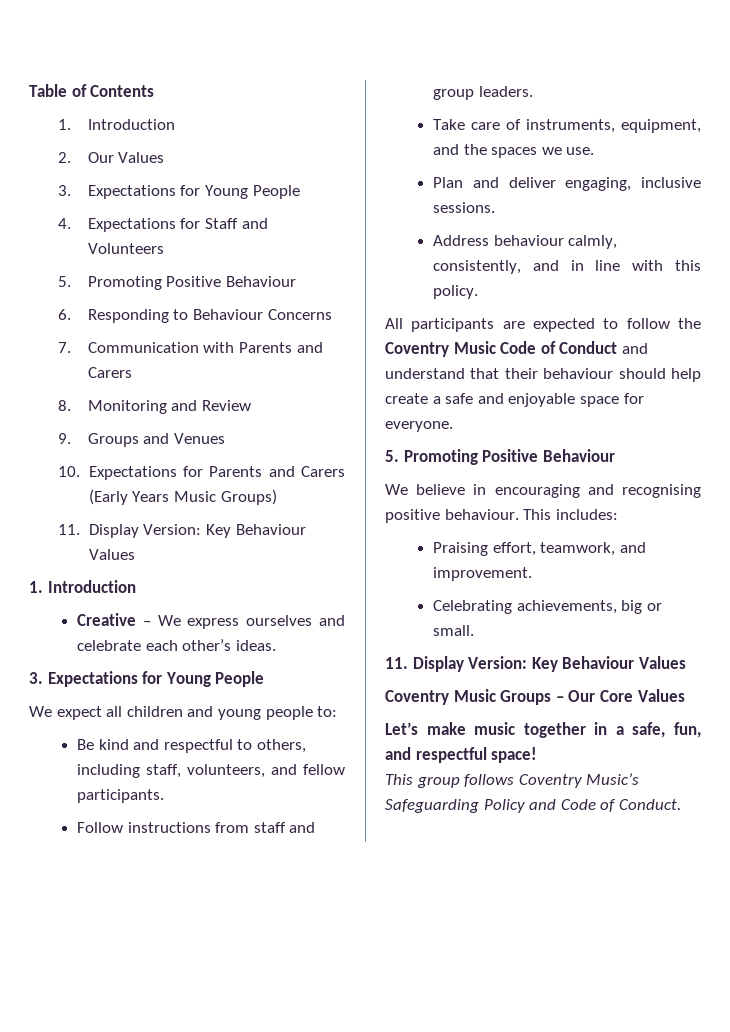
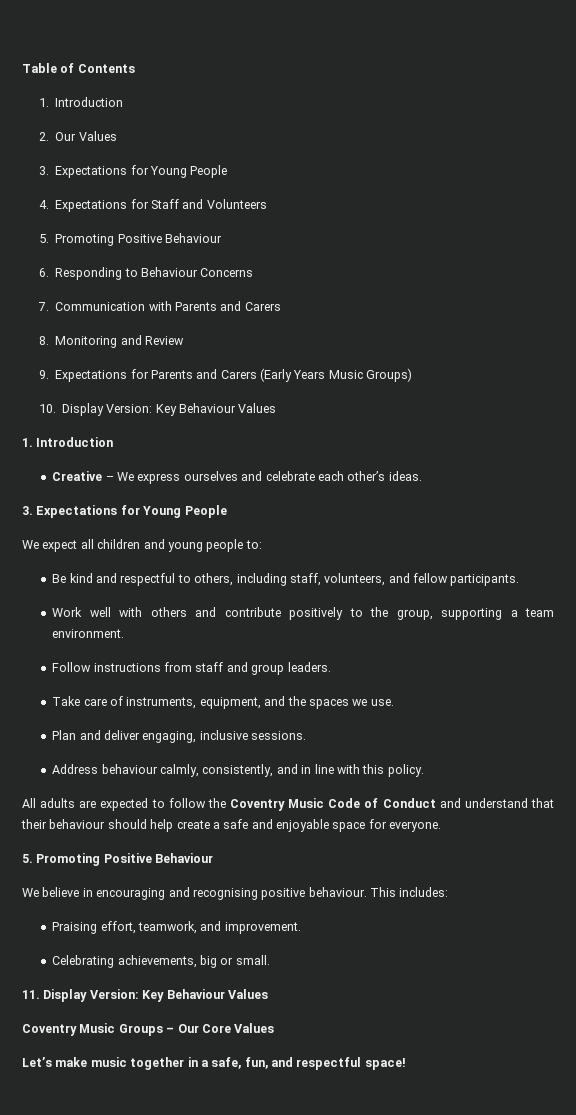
- 9. Groups and Venues
- 10. Expectations for Parents and Carers (Early Years Music Groups)
- 11. Display Version: Key Behaviour Values
+ 9. Expectations for Parents and Carers (Early Years Music Groups)
+ 10. Display Version: Key Behaviour Values
+ Work well with others and contribute positively to the group, supporting a team environment.
- All participants are expected to follow the Coventry Music Code of Conduct and understand that their behaviour should help create a safe and enjoyable space for everyone.
+ All adults are expected to follow the Coventry Music Code of Conduct and understand that their behaviour should help create a safe and enjoyable space for everyone.
- This group follows Coventry Music’s Safeguarding Policy and Code of Conduct.

